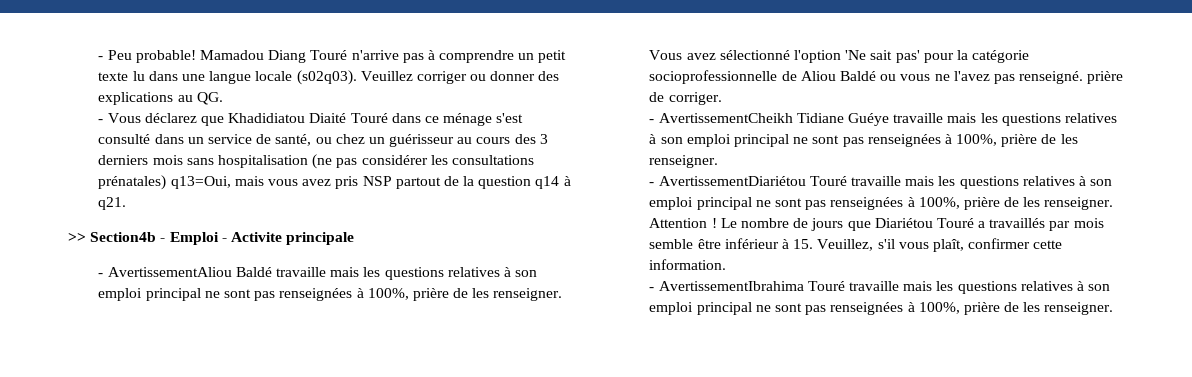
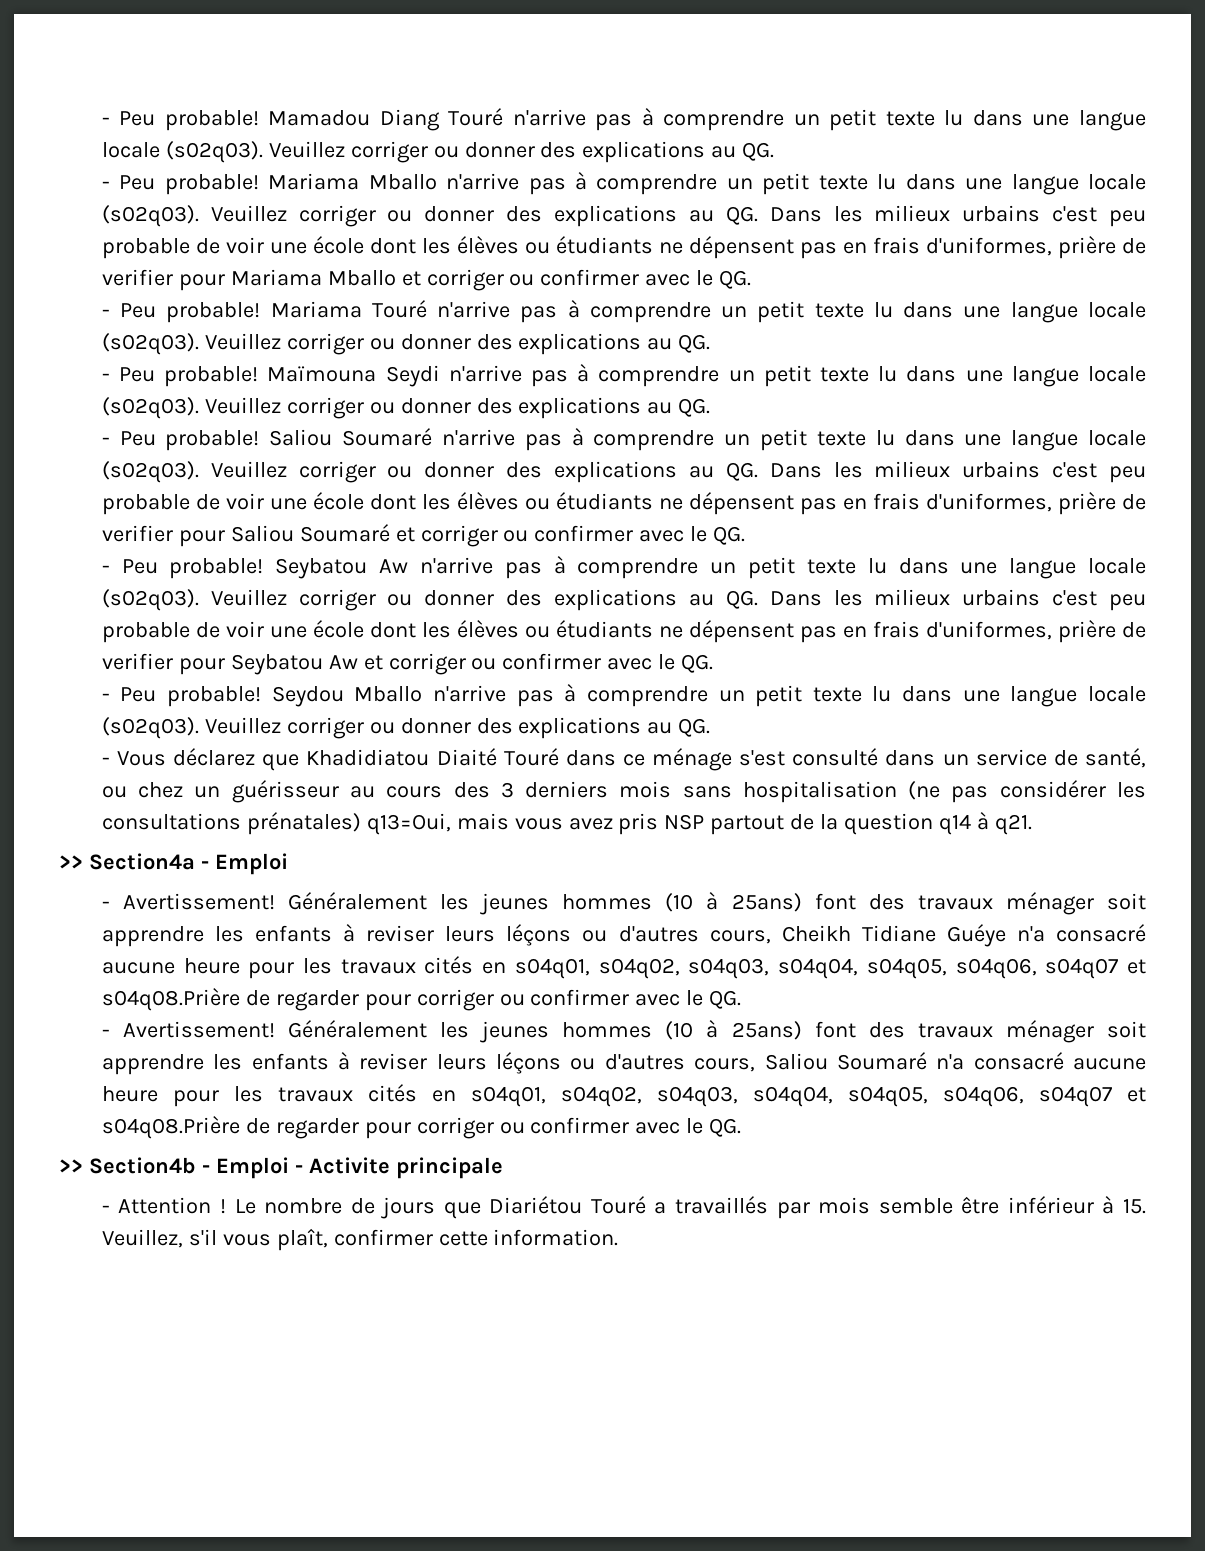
+ - Peu probable! Mariama Mballo n'arrive pas à comprendre un petit texte lu dans une langue locale (s02q03). Veuillez corriger ou donner des explications au QG. Dans les milieux urbains c'est peu probable de voir une école dont les élèves ou étudiants ne dépensent pas en frais d'uniformes, prière de verifier pour Mariama Mballo et corriger ou confirmer avec le QG.
+ - Peu probable! Mariama Touré n'arrive pas à comprendre un petit texte lu dans une langue locale (s02q03). Veuillez corriger ou donner des explications au QG.
+ - Peu probable! Maïmouna Seydi n'arrive pas à comprendre un petit texte lu dans une langue locale (s02q03). Veuillez corriger ou donner des explications au QG.
+ - Peu probable! Saliou Soumaré n'arrive pas à comprendre un petit texte lu dans une langue locale (s02q03). Veuillez corriger ou donner des explications au QG. Dans les milieux urbains c'est peu probable de voir une école dont les élèves ou étudiants ne dépensent pas en frais d'uniformes, prière de verifier pour Saliou Soumaré et corriger ou confirmer avec le QG.
+ - Peu probable! Seybatou Aw n'arrive pas à comprendre un petit texte lu dans une langue locale (s02q03). Veuillez corriger ou donner des explications au QG. Dans les milieux urbains c'est peu probable de voir une école dont les élèves ou étudiants ne dépensent pas en frais d'uniformes, prière de verifier pour Seybatou Aw et corriger ou confirmer avec le QG.
+ - Peu probable! Seydou Mballo n'arrive pas à comprendre un petit texte lu dans une langue locale (s02q03). Veuillez corriger ou donner des explications au QG.
+ >> Section4a - Emploi
+ - Avertissement! Généralement les jeunes hommes (10 à 25ans) font des travaux ménager soit apprendre les enfants à reviser leurs léçons ou d'autres cours, Cheikh Tidiane Guéye n'a consacré aucune heure pour les travaux cités en s04q01, s04q02, s04q03, s04q04, s04q05, s04q06, s04q07 et s04q08.Prière de regarder pour corriger ou confirmer avec le QG.
+ - Avertissement! Généralement les jeunes hommes (10 à 25ans) font des travaux ménager soit apprendre les enfants à reviser leurs léçons ou d'autres cours, Saliou Soumaré n'a consacré aucune heure pour les travaux cités en s04q01, s04q02, s04q03, s04q04, s04q05, s04q06, s04q07 et s04q08.Prière de regarder pour corriger ou confirmer avec le QG.
- - AvertissementAliou Baldé travaille mais les questions relatives à son emploi principal ne sont pas renseignées à 100%, prière de les renseigner. Vous avez sélectionné l'option 'Ne sait pas' pour la catégorie socioprofessionnelle de Aliou Baldé ou vous ne l'avez pas renseigné. prière de corriger.
- - AvertissementCheikh Tidiane Guéye travaille mais les questions relatives à son emploi principal ne sont pas renseignées à 100%, prière de les renseigner.
- - AvertissementDiariétou Touré travaille mais les questions relatives à son emploi principal ne sont pas renseignées à 100%, prière de les renseigner. Attention !
+ - Attention !
- - AvertissementIbrahima Touré travaille mais les questions relatives à son emploi principal ne sont pas renseignées à 100%, prière de les renseigner.

